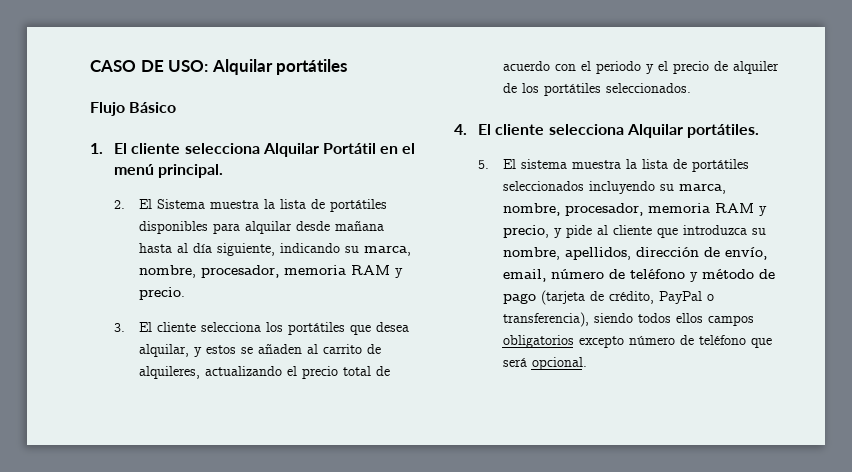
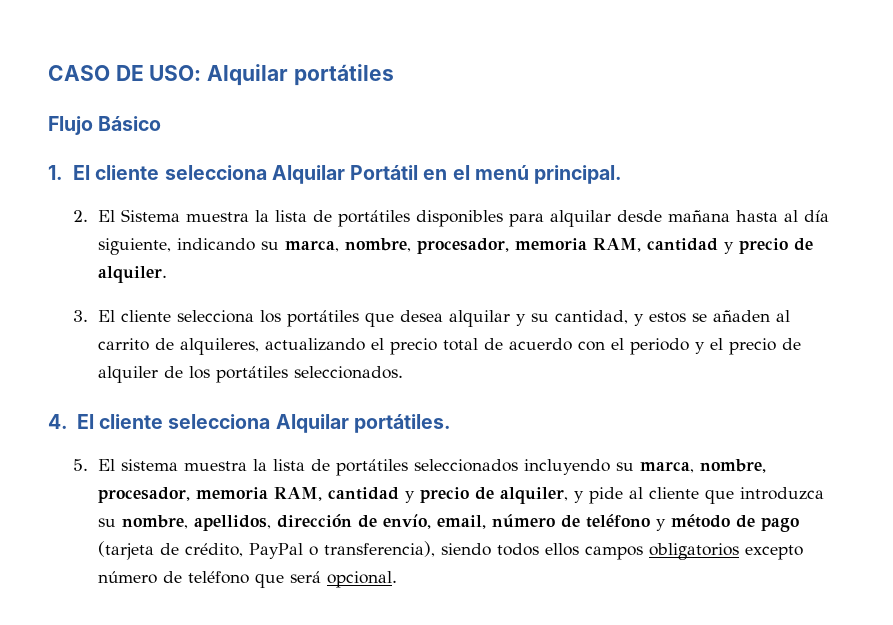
- 2. El Sistema muestra la lista de portátiles disponibles para alquilar desde mañana hasta al día siguiente, indicando su marca, nombre, procesador, memoria RAM y precio.
+ 2. El Sistema muestra la lista de portátiles disponibles para alquilar desde mañana hasta al día siguiente, indicando su marca, nombre, procesador, memoria RAM, cantidad y precio de alquiler.
- 3. El cliente selecciona los portátiles que desea alquilar, y estos se añaden al carrito de alquileres, actualizando el precio total de acuerdo con el periodo y el precio de alquiler de los portátiles seleccionados.
+ 3. El cliente selecciona los portátiles que desea alquilar y su cantidad, y estos se añaden al carrito de alquileres, actualizando el precio total de acuerdo con el periodo y el precio de alquiler de los portátiles seleccionados.
- 5. El sistema muestra la lista de portátiles seleccionados incluyendo su marca, nombre, procesador, memoria RAM y precio, y pide al cliente que introduzca su nombre, apellidos, dirección de envío, email, número de teléfono y método de pago (tarjeta de crédito, PayPal o transferencia), siendo todos ellos campos obligatorios excepto número de teléfono que será opcional.
+ 5. El sistema muestra la lista de portátiles seleccionados incluyendo su marca, nombre, procesador, memoria RAM, cantidad y precio de alquiler, y pide al cliente que introduzca su nombre, apellidos, dirección de envío, email, número de teléfono y método de pago (tarjeta de crédito, PayPal o transferencia), siendo todos ellos campos obligatorios excepto número de teléfono que será opcional.

